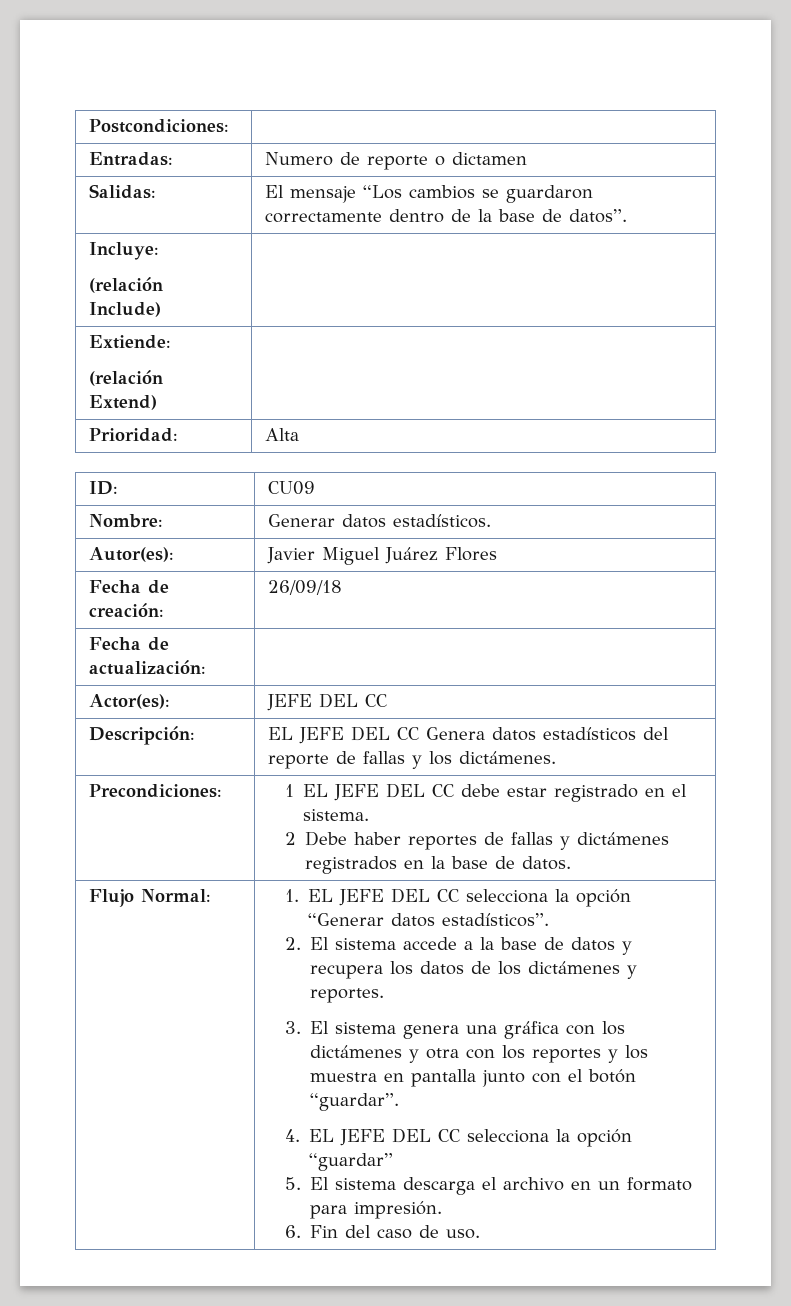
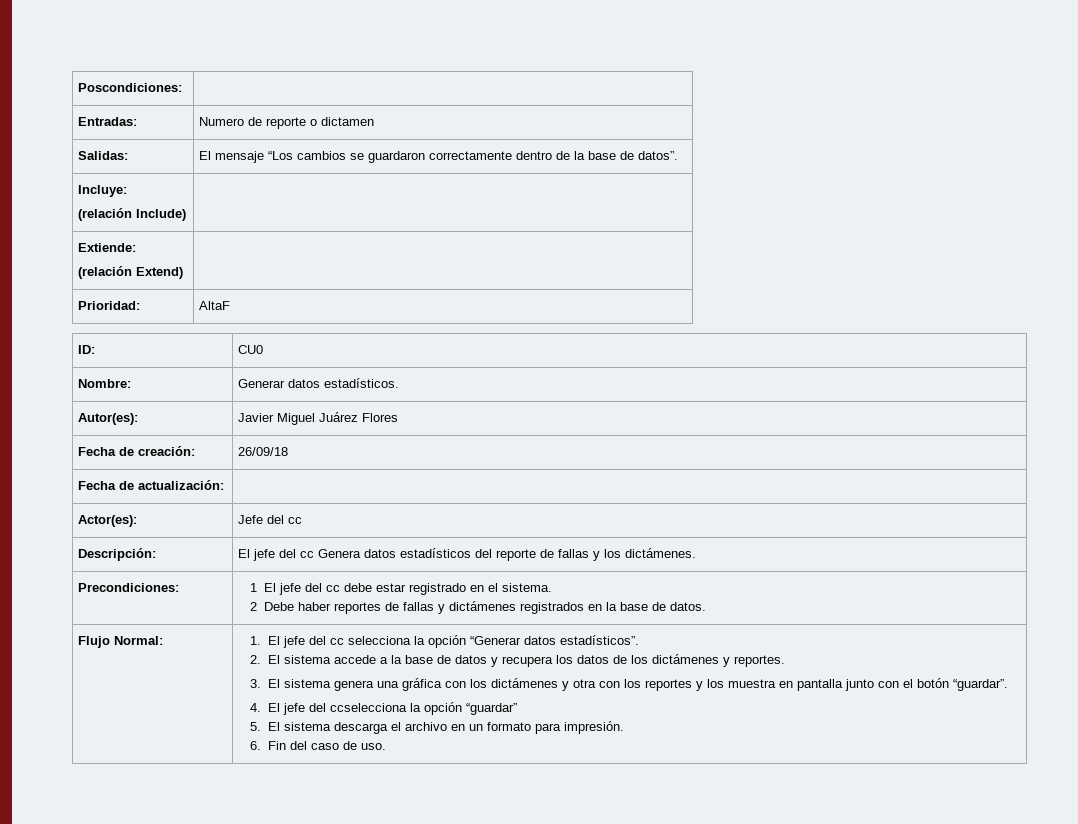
- Postcondiciones: |
+ Poscondiciones: |
- Prioridad: | Alta
+ Prioridad: | AltaF
- ID: | CU09
+ ID: | CU0
- Actor(es): | JEFE DEL CC
- Descripción: | EL JEFE DEL CC Genera datos estadísticos del reporte de fallas y los dictámenes.
+ Actor(es): | Jefe del cc
+ Descripción: | El jefe del cc Genera datos estadísticos del reporte de fallas y los dictámenes.
- Precondiciones: | 1 EL JEFE DEL CC debe estar registrado en el sistema.
+ Precondiciones: | 1 El jefe del cc debe estar registrado en el sistema.
- 1. EL JEFE DEL CC selecciona la opción “Generar datos estadísticos”.
+ 1. El jefe del cc selecciona la opción “Generar datos estadísticos”.
- 4. EL JEFE DEL CC selecciona la opción “guardar”
+ 4. El jefe del ccselecciona la opción “guardar”

